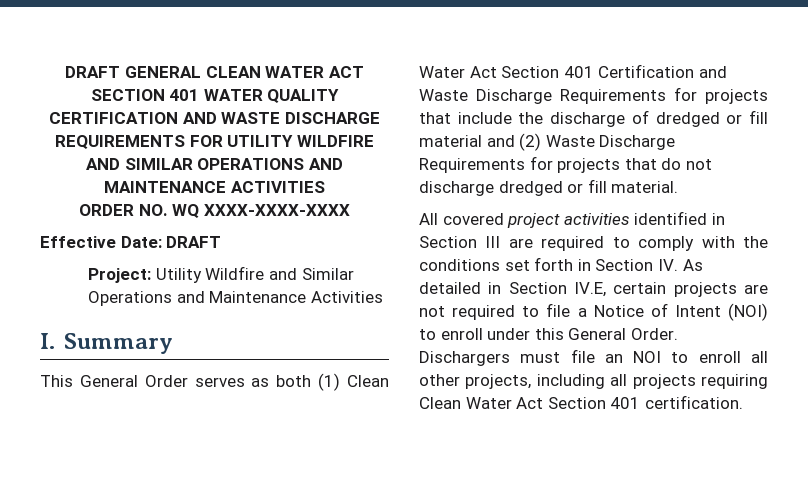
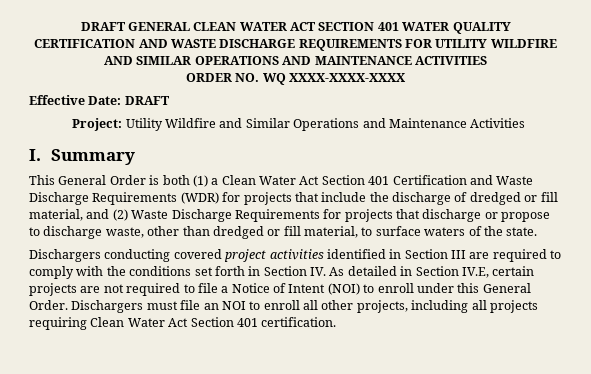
- This General Order serves as both (1) Clean Water Act Section 401 Certification and Waste Discharge Requirements for projects that include the discharge of dredged or fill material and (2) Waste Discharge Requirements for projects that do not discharge dredged or fill material.
- All covered project activities identified in Section III are required to comply with the conditions set forth in Section IV. As detailed in Section IV.E, certain projects are not required to file a Notice of Intent (NOI) to enroll under this General Order.
+ This General Order is both (1) a Clean Water Act Section 401 Certification and Waste Discharge Requirements (WDR) for projects that include the discharge of dredged or fill material, and (2) Waste Discharge Requirements for projects that discharge or propose to discharge waste, other than dredged or fill material, to surface waters of the state.
+ Dischargers conducting covered project activities identified in Section III are required to comply with the conditions set forth in Section IV. As detailed in Section IV.E, certain projects are not required to file a Notice of Intent (NOI) to enroll under this General Order.

